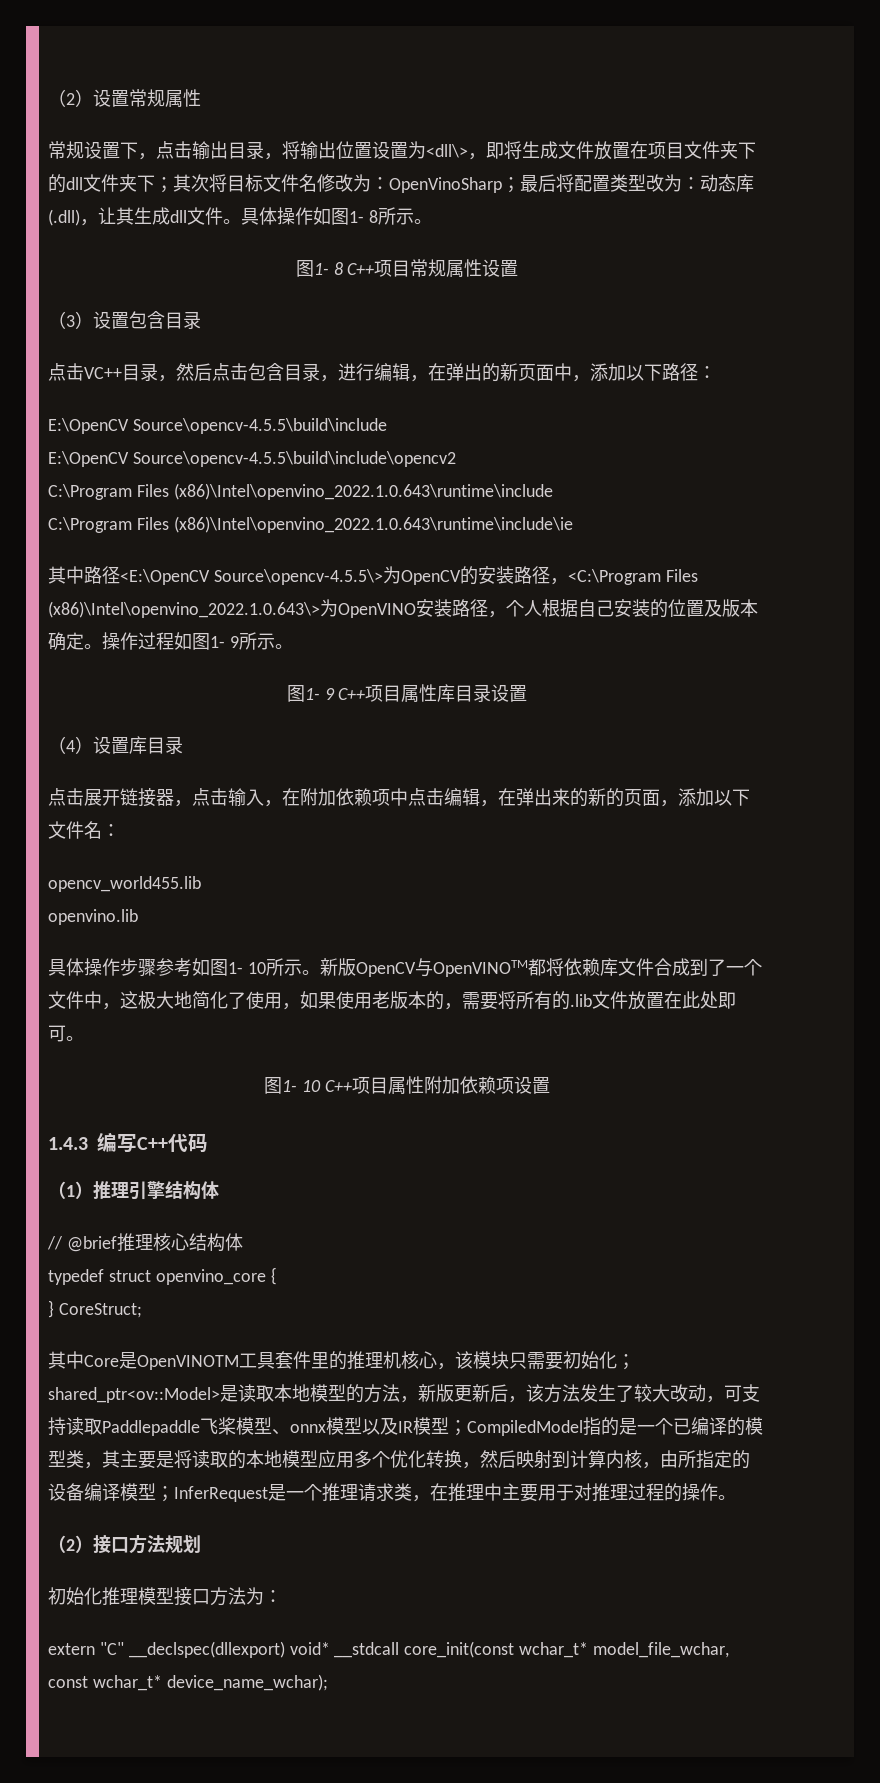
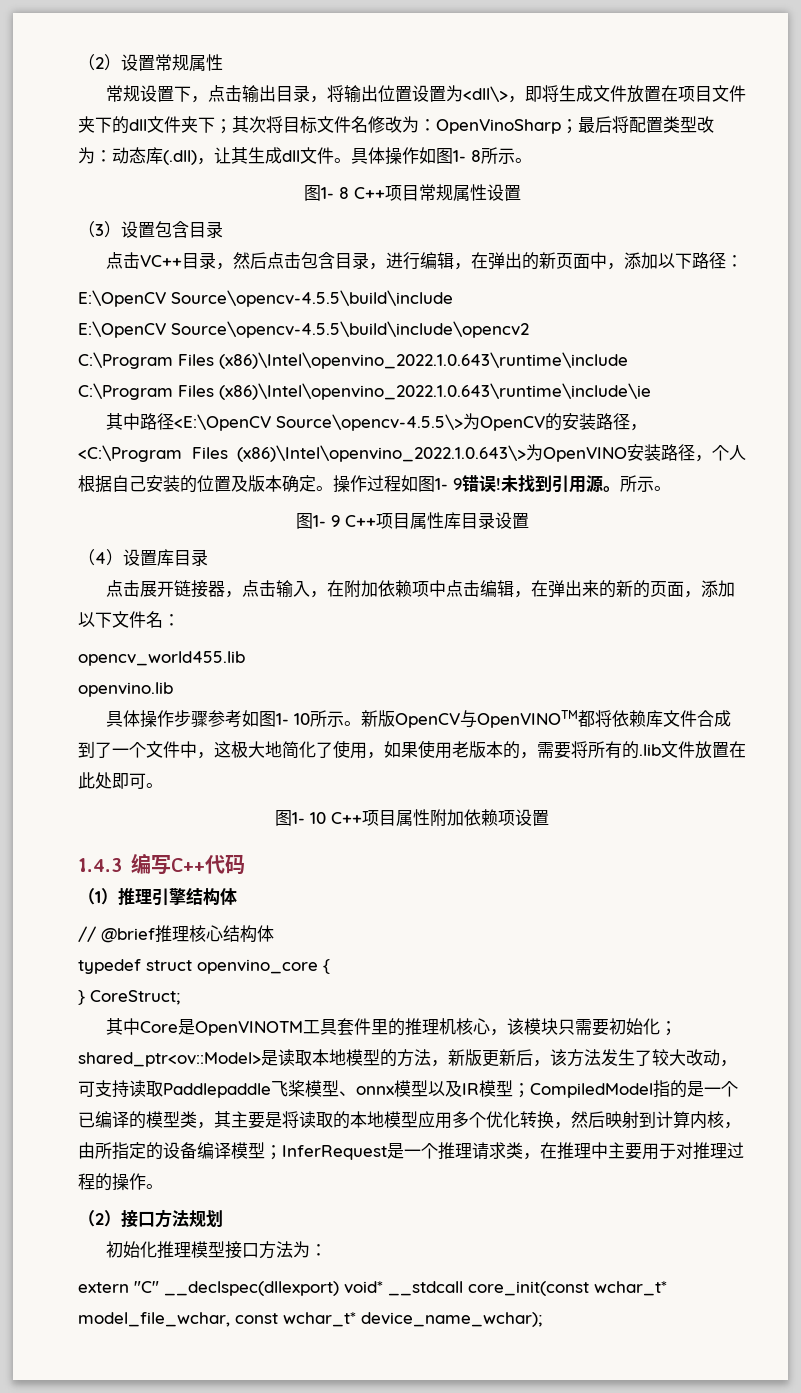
- 操作过程如图1- 9所示。
+ 操作过程如图1- 9错误!未找到引用源。所示。

